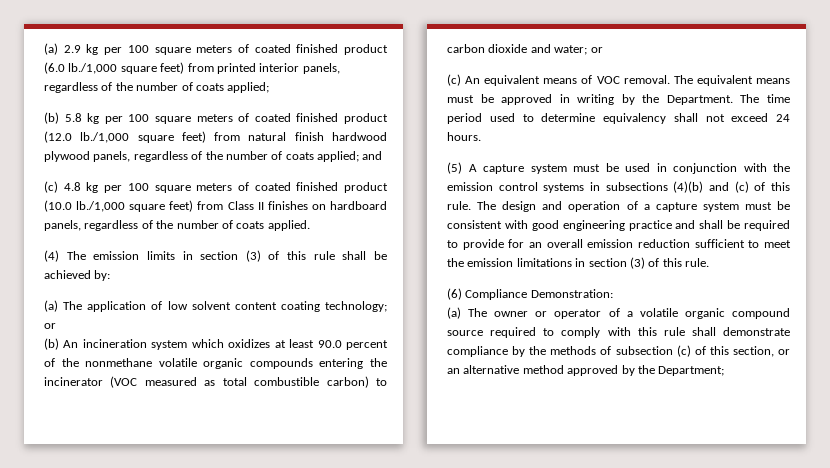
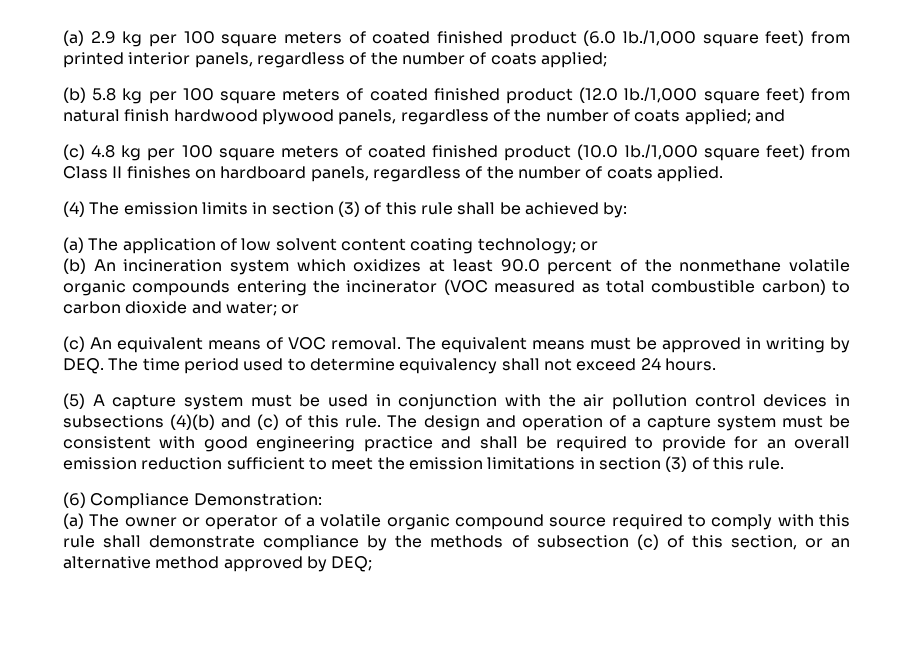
- The equivalent means must be approved in writing by the Department. The time period used to determine equivalency shall not exceed 24 hours.
+ The equivalent means must be approved in writing by DEQ. The time period used to determine equivalency shall not exceed 24 hours.
- (5) A capture system must be used in conjunction with the emission control systems in subsections (4)(b) and (c) of this rule.
+ (5) A capture system must be used in conjunction with the air pollution control devices in subsections (4)(b) and (c) of this rule.
- (a) The owner or operator of a volatile organic compound source required to comply with this rule shall demonstrate compliance by the methods of subsection (c) of this section, or an alternative method approved by the Department;
+ (a) The owner or operator of a volatile organic compound source required to comply with this rule shall demonstrate compliance by the methods of subsection (c) of this section, or an alternative method approved by DEQ;

